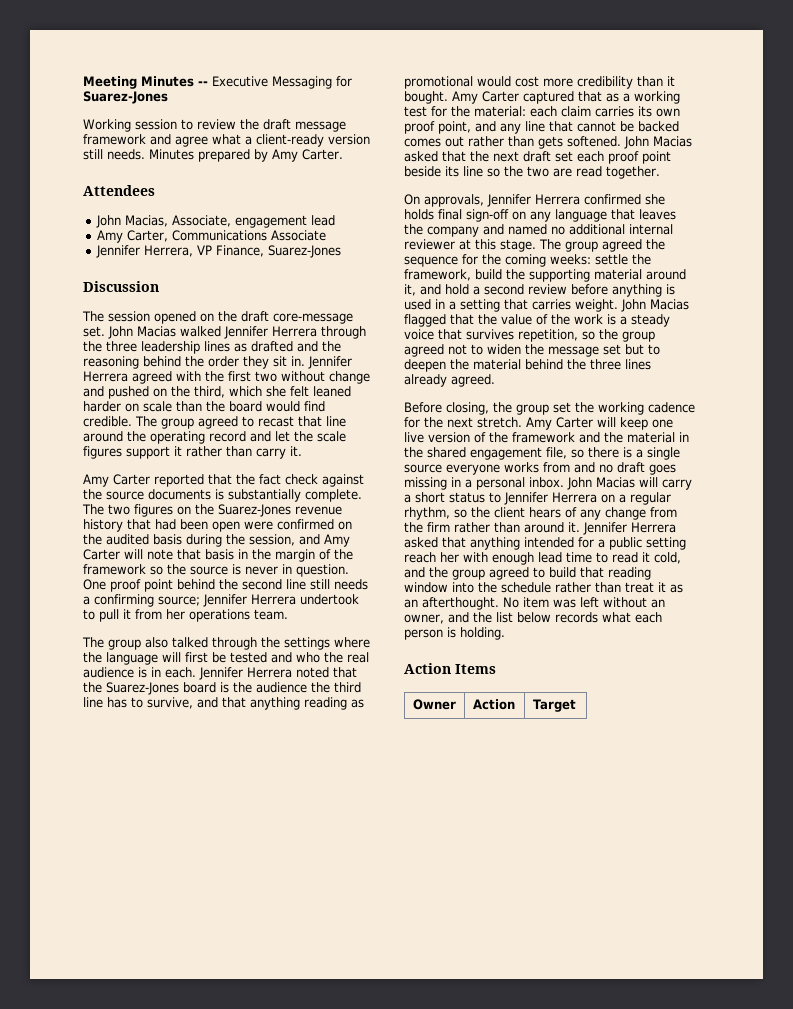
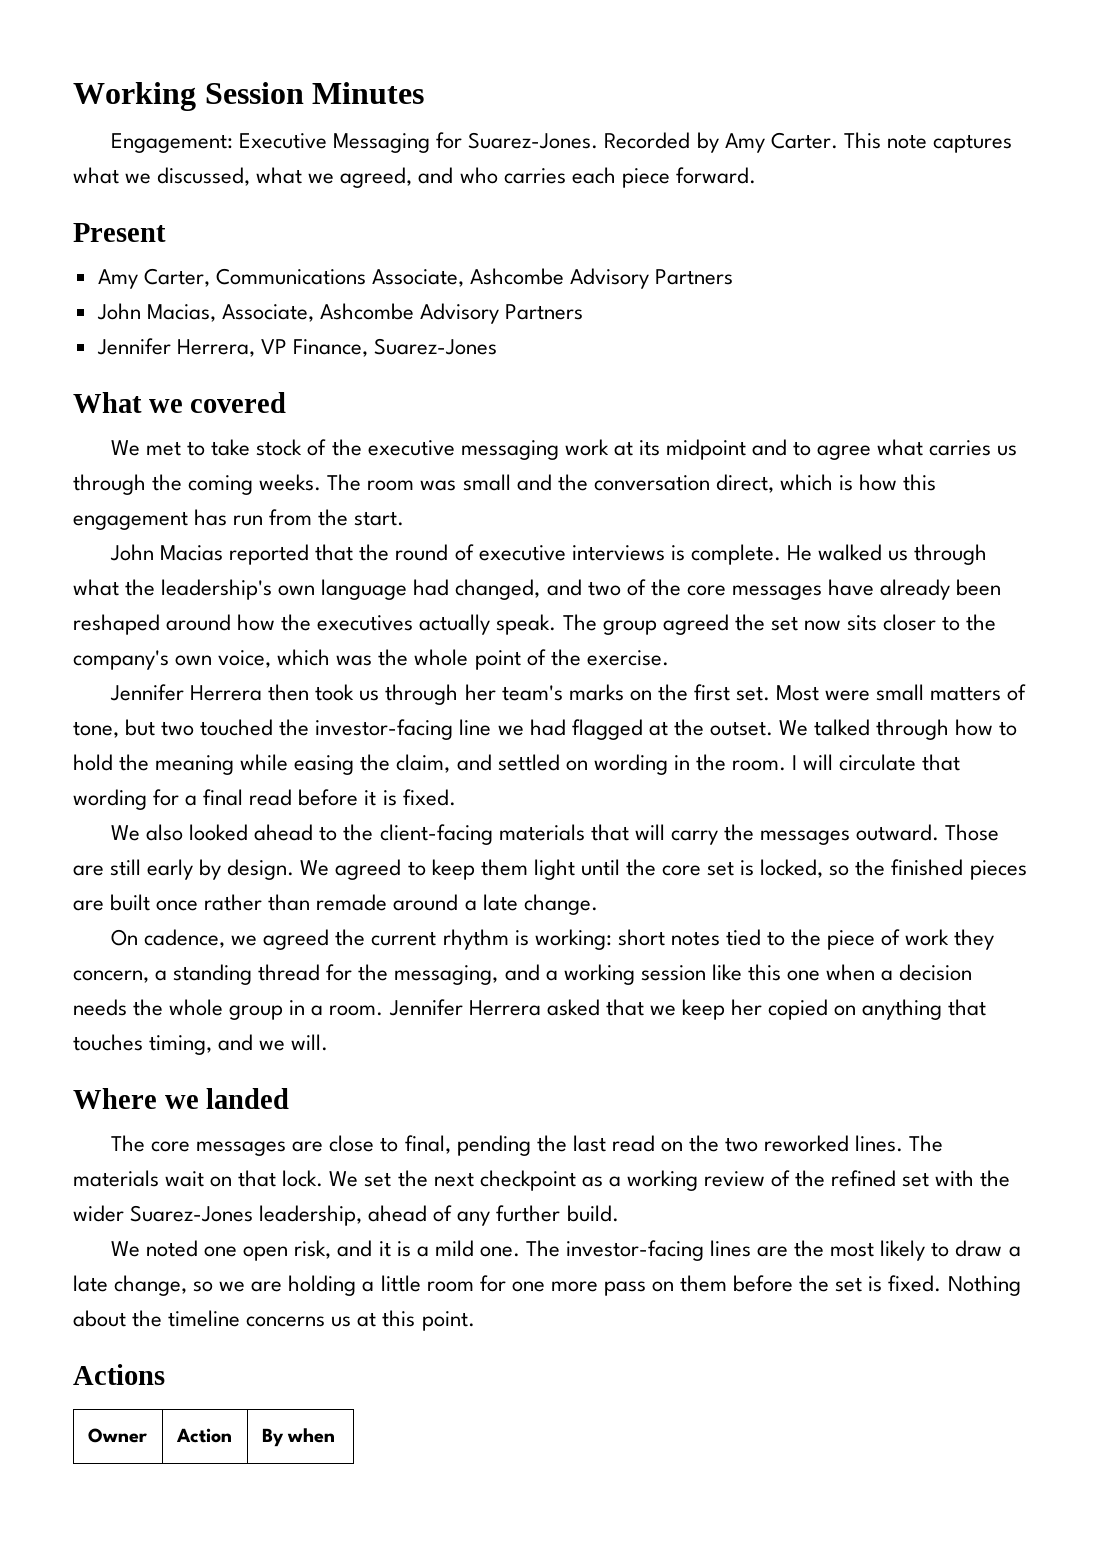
- Meeting Minutes -- Executive Messaging for Suarez-Jones
- Working session to review the draft message framework and agree what a client-ready version still needs. Minutes prepared by Amy Carter.
- Attendees
- John Macias, Associate, engagement lead
- Amy Carter, Communications Associate
+ Working Session Minutes
+ Engagement: Executive Messaging for Suarez-Jones. Recorded by Amy Carter. This note captures what we discussed, what we agreed, and who carries each piece forward.
+ Present
+ Amy Carter, Communications Associate, Ashcombe Advisory Partners
+ John Macias, Associate, Ashcombe Advisory Partners
- Discussion
- The session opened on the draft core-message set. John Macias walked Jennifer Herrera through the three leadership lines as drafted and the reasoning behind the order they sit in. Jennifer Herrera agreed with the first two without change and pushed on the third, which she felt leaned harder on scale than the board would find credible. The group agreed to recast that line around the operating record and let the scale figures support it rather than carry it.
- Amy Carter reported that the fact check against the source documents is substantially complete. The two figures on the Suarez-Jones revenue history that had been open were confirmed on the audited basis during the session, and Amy Carter will note that basis in the margin of the framework so the source is never in question. One proof point behind the second line still needs a confirming source; Jennifer Herrera undertook to pull it from her operations team.
- The group also talked through the settings where the language will first be tested and who the real audience is in each. Jennifer Herrera noted that the Suarez-Jones board is the audience the third line has to survive, and that anything reading as promotional would cost more credibility than it bought. Amy Carter captured that as a working test for the material: each claim carries its own proof point, and any line that cannot be backed comes out rather than gets softened. John Macias asked that the next draft set each proof point beside its line so the two are read together.
- On approvals, Jennifer Herrera confirmed she holds final sign-off on any language that leaves the company and named no additional internal reviewer at this stage. The group agreed the sequence for the coming weeks: settle the framework, build the supporting material around it, and hold a second review before anything is used in a setting that carries weight. John Macias flagged that the value of the work is a steady voice that survives repetition, so the group agreed not to widen the message set but to deepen the material behind the three lines already agreed.
- Before closing, the group set the working cadence for the next stretch. Amy Carter will keep one live version of the framework and the material in the shared engagement file, so there is a single source everyone works from and no draft goes missing in a personal inbox. John Macias will carry a short status to Jennifer Herrera on a regular rhythm, so the client hears of any change from the firm rather than around it. Jennifer Herrera asked that anything intended for a public setting reach her with enough lead time to read it cold, and the group agreed to build that reading window into the schedule rather than treat it as an afterthought. No item was left without an owner, and the list below records what each person is holding.
- Action Items
+ What we covered
+ We met to take stock of the executive messaging work at its midpoint and to agree what carries us through the coming weeks. The room was small and the conversation direct, which is how this engagement has run from the start.
+ John Macias reported that the round of executive interviews is complete. He walked us through what the leadership's own language had changed, and two of the core messages have already been reshaped around how the executives actually speak. The group agreed the set now sits closer to the company's own voice, which was the whole point of the exercise.
+ Jennifer Herrera then took us through her team's marks on the first set. Most were small matters of tone, but two touched the investor-facing line we had flagged at the outset. We talked through how to hold the meaning while easing the claim, and settled on wording in the room. I will circulate that wording for a final read before it is fixed.
+ We also looked ahead to the client-facing materials that will carry the messages outward. Those are still early by design. We agreed to keep them light until the core set is locked, so the finished pieces are built once rather than remade around a late change.
+ On cadence, we agreed the current rhythm is working: short notes tied to the piece of work they concern, a standing thread for the messaging, and a working session like this one when a decision needs the whole group in a room. Jennifer Herrera asked that we keep her copied on anything that touches timing, and we will.
+ Where we landed
+ The core messages are close to final, pending the last read on the two reworked lines. The materials wait on that lock. We set the next checkpoint as a working review of the refined set with the wider Suarez-Jones leadership, ahead of any further build.
+ We noted one open risk, and it is a mild one. The investor-facing lines are the most likely to draw a late change, so we are holding a little room for one more pass on them before the set is fixed. Nothing about the timeline concerns us at this point.
+ Actions
- Owner | Action | Target
+ Owner | Action | By when

